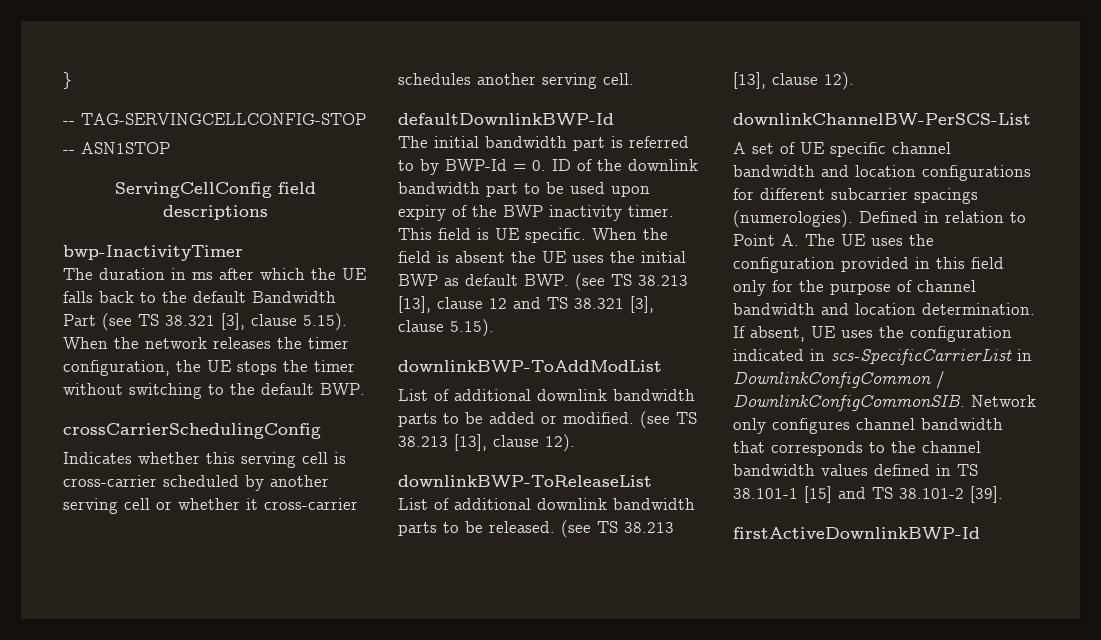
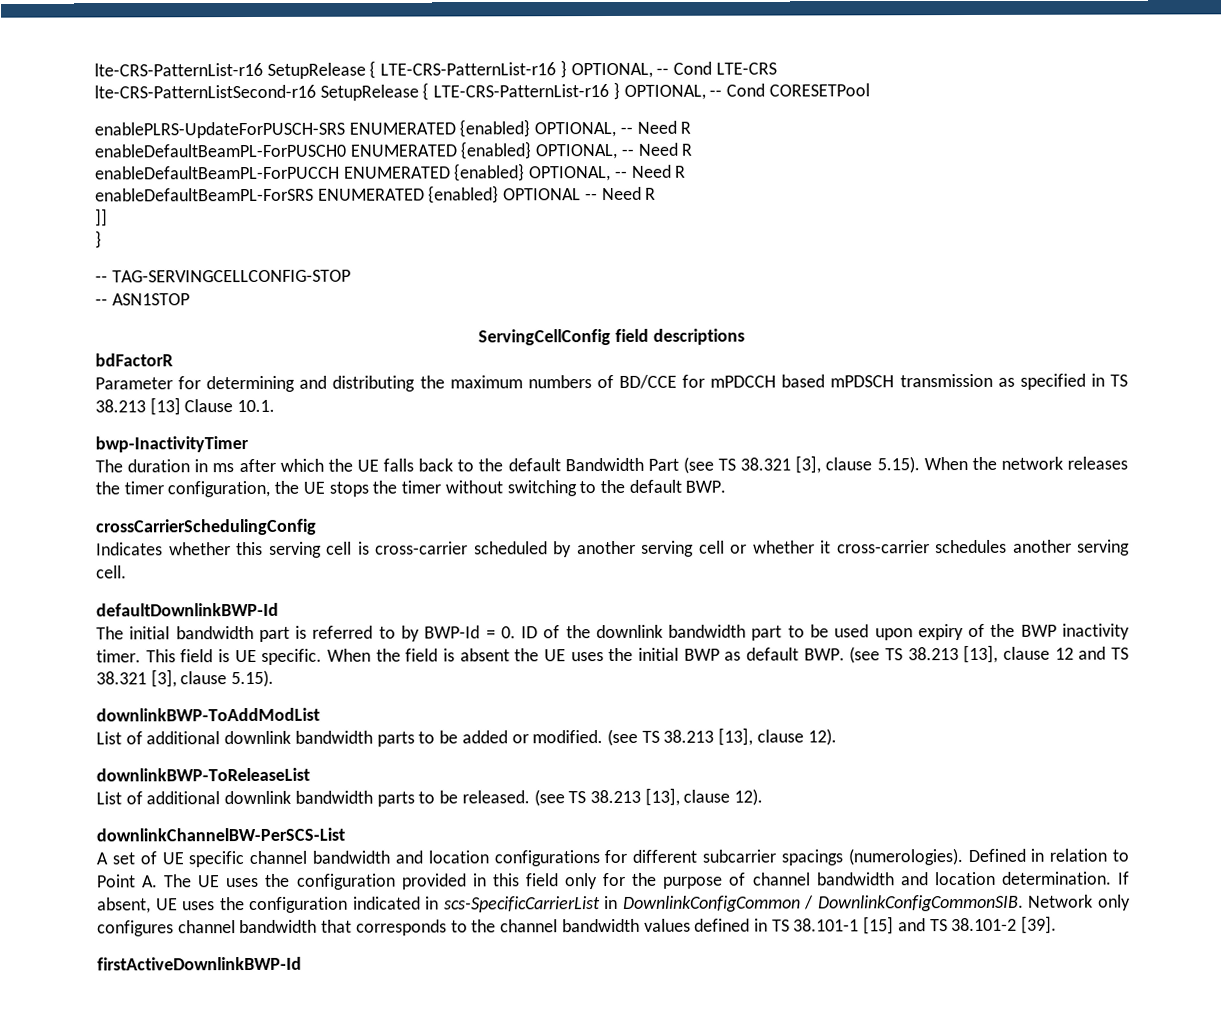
+ lte-CRS-PatternList-r16 SetupRelease { LTE-CRS-PatternList-r16 } OPTIONAL, -- Cond LTE-CRS
+ lte-CRS-PatternListSecond-r16 SetupRelease { LTE-CRS-PatternList-r16 } OPTIONAL, -- Cond CORESETPool
+ enablePLRS-UpdateForPUSCH-SRS ENUMERATED {enabled} OPTIONAL, -- Need R
+ enableDefaultBeamPL-ForPUSCH0 ENUMERATED {enabled} OPTIONAL, -- Need R
+ enableDefaultBeamPL-ForPUCCH ENUMERATED {enabled} OPTIONAL, -- Need R
+ enableDefaultBeamPL-ForSRS ENUMERATED {enabled} OPTIONAL -- Need R
+ ]]
+ bdFactorR
+ Parameter for determining and distributing the maximum numbers of BD/CCE for mPDCCH based mPDSCH transmission as specified in TS 38.213 [13] Clause 10.1.

